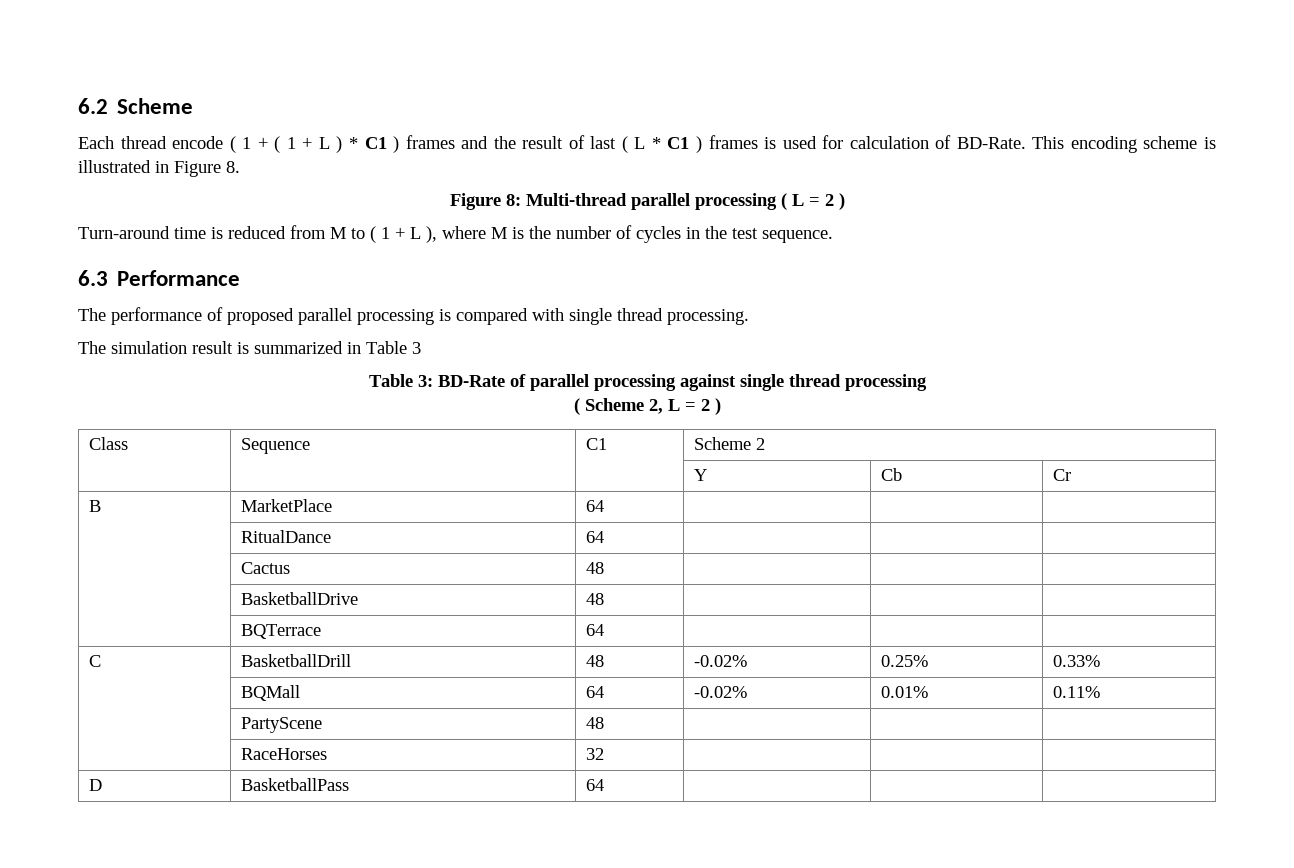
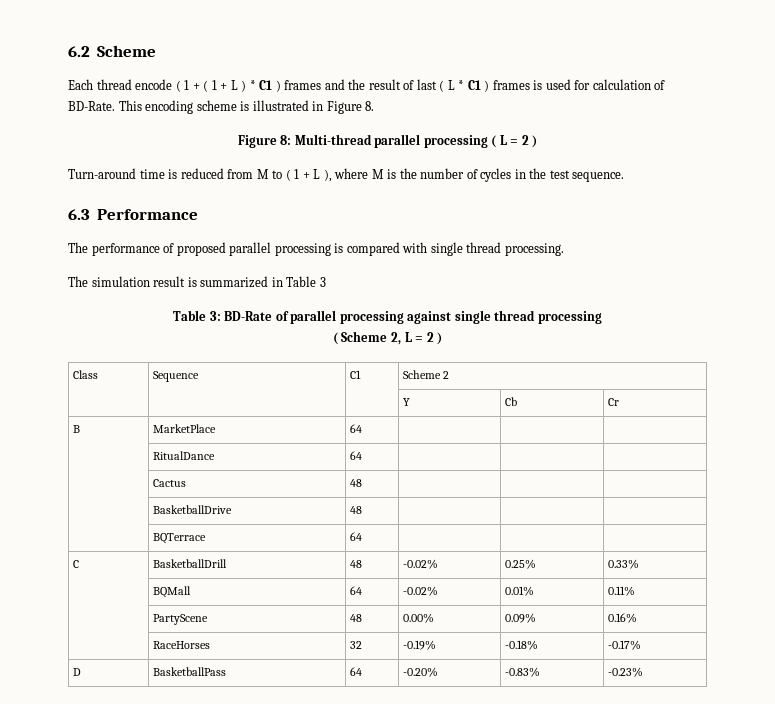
- | PartyScene | 48 | | |
+ | PartyScene | 48 | 0.00% | 0.09% | 0.16%
- | RaceHorses | 32 | | |
+ | RaceHorses | 32 | -0.19% | -0.18% | -0.17%
- D | BasketballPass | 64 | | |
+ D | BasketballPass | 64 | -0.20% | -0.83% | -0.23%

